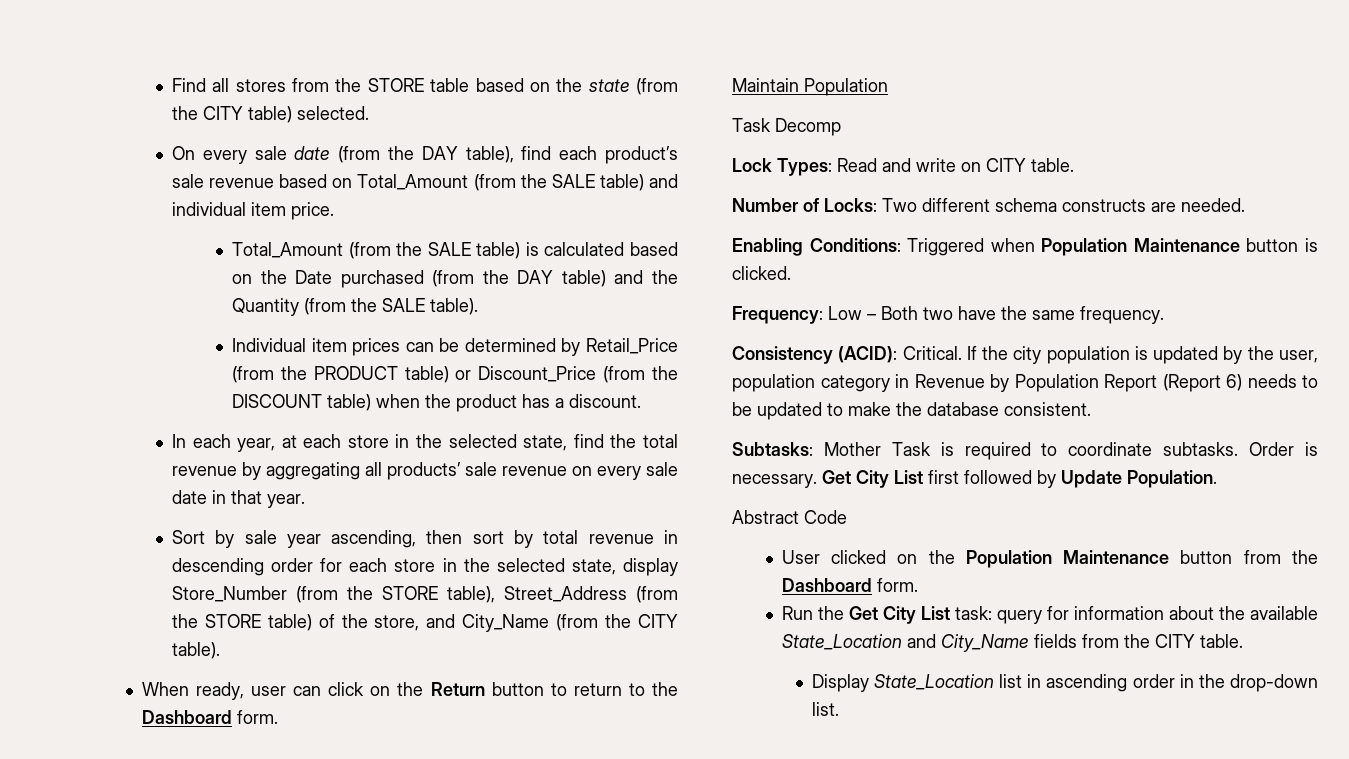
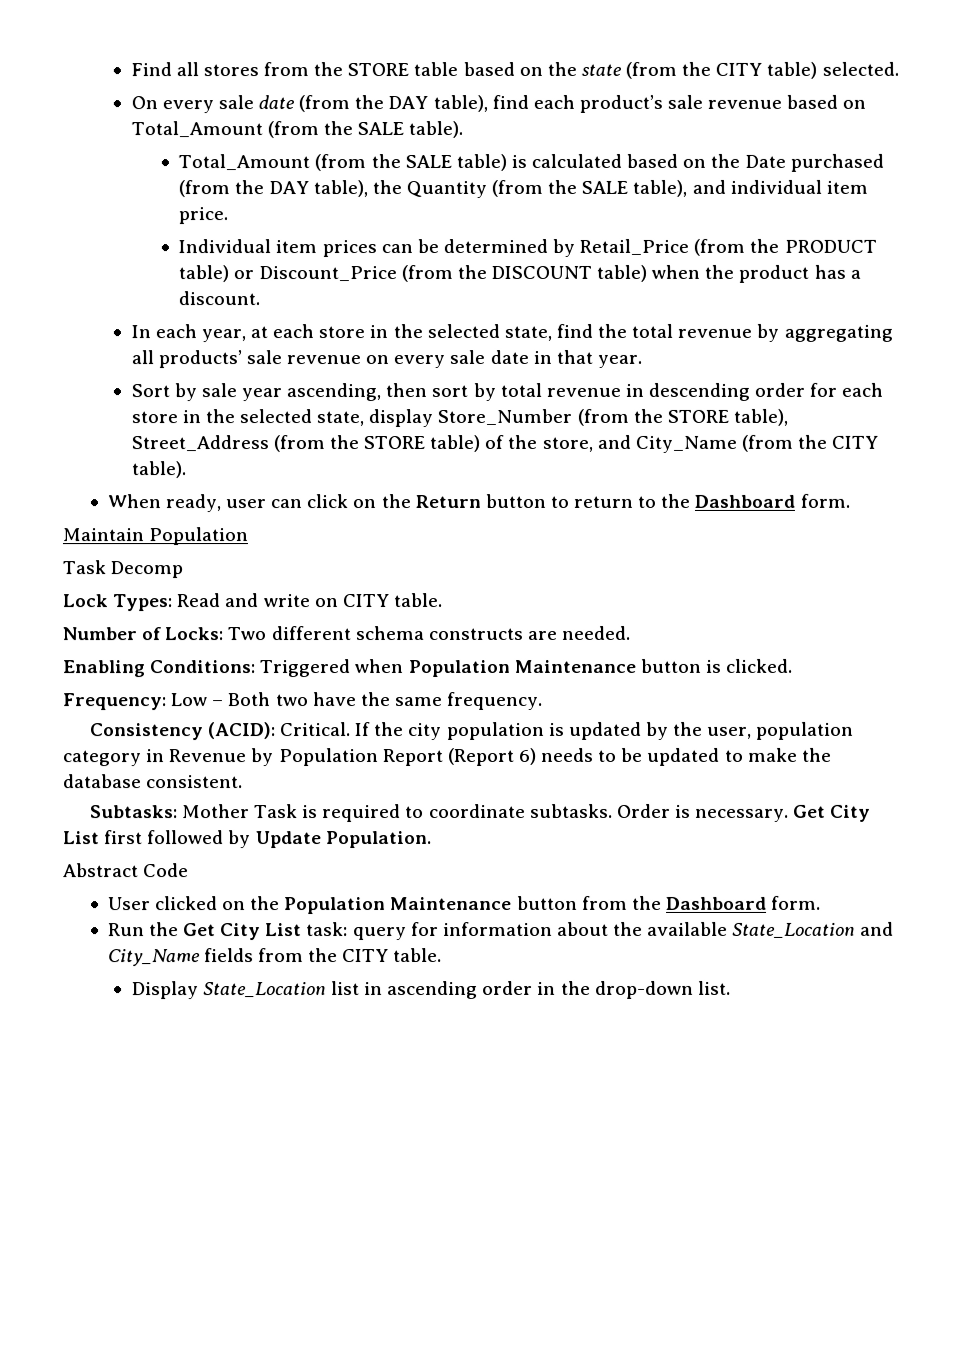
- On every sale date (from the DAY table), find each product’s sale revenue based on Total_Amount (from the SALE table) and individual item price.
+ On every sale date (from the DAY table), find each product’s sale revenue based on Total_Amount (from the SALE table).
- Total_Amount (from the SALE table) is calculated based on the Date purchased (from the DAY table) and the Quantity (from the SALE table).
+ Total_Amount (from the SALE table) is calculated based on the Date purchased (from the DAY table), the Quantity (from the SALE table), and individual item price.

